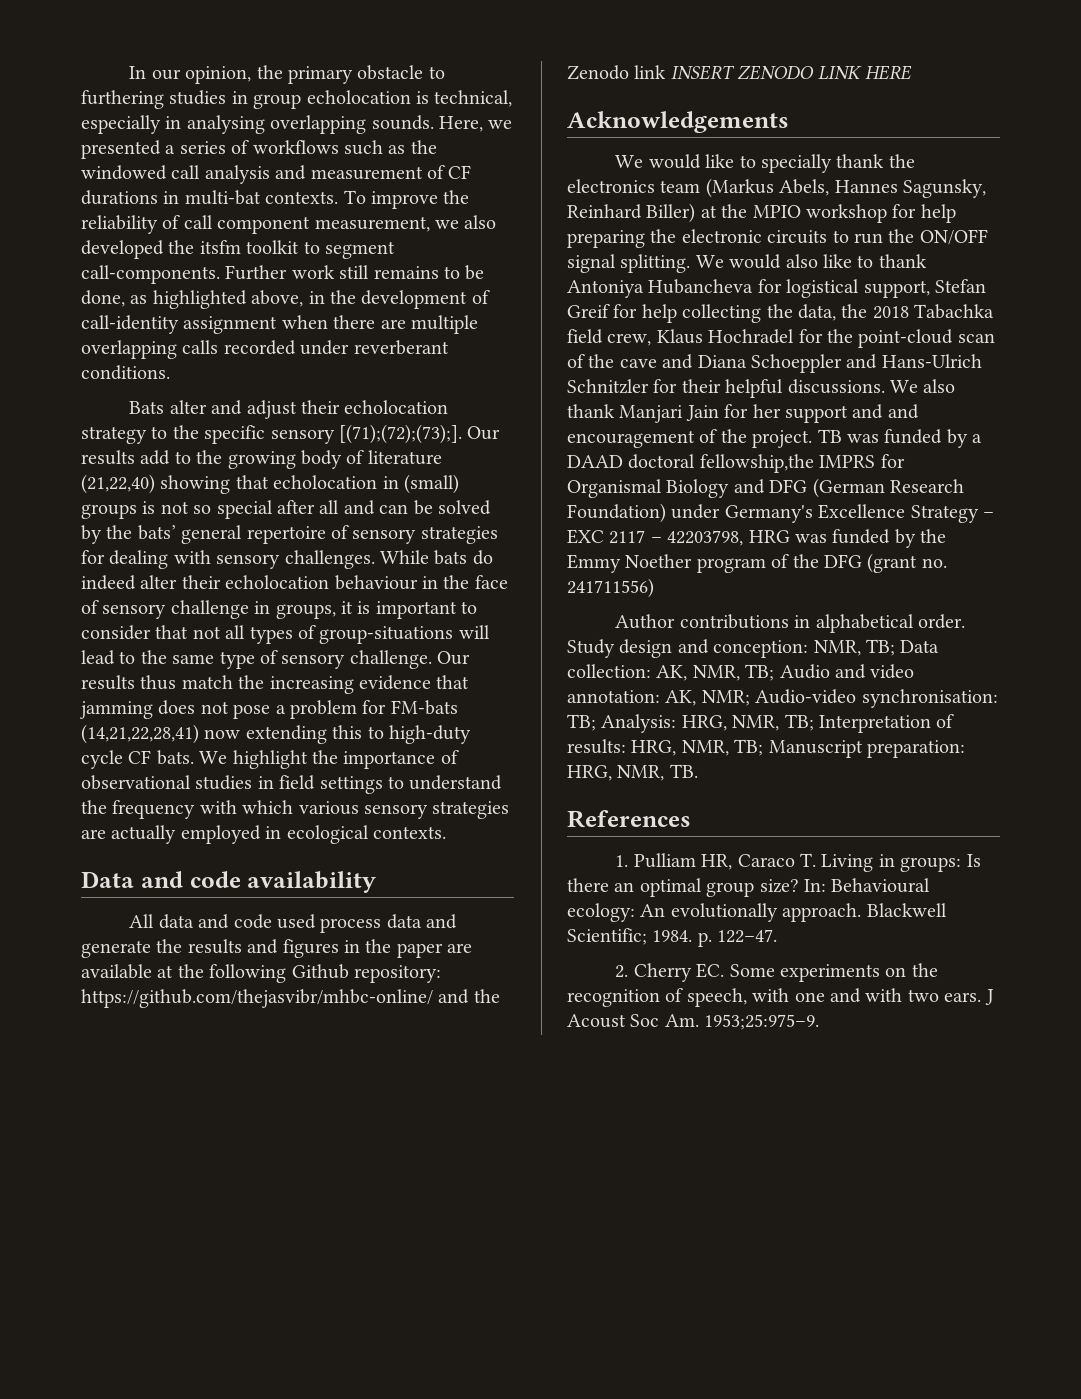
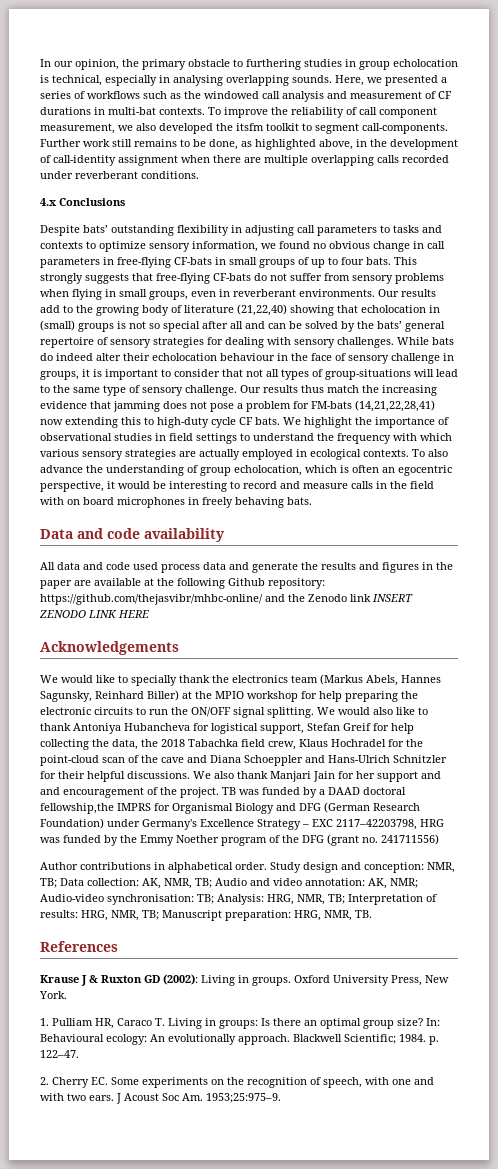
- Bats alter and adjust their echolocation strategy to the specific sensory [(71);(72);(73);].
+ 4.x Conclusions
+ Despite bats’ outstanding flexibility in adjusting call parameters to tasks and contexts to optimize sensory information, we found no obvious change in call parameters in free-flying CF-bats in small groups of up to four bats. This strongly suggests that free-flying CF-bats do not suffer from sensory problems when flying in small groups, even in reverberant environments.
+ To also advance the understanding of group echolocation, which is often an egocentric perspective, it would be interesting to record and measure calls in the field with on board microphones in freely behaving bats.
- TB was funded by a DAAD doctoral fellowship,the IMPRS for Organismal Biology and DFG (German Research Foundation) under Germany's Excellence Strategy – EXC 2117 – 42203798, HRG was funded by the Emmy Noether program of the DFG (grant no. 241711556)
+ TB was funded by a DAAD doctoral fellowship,the IMPRS for Organismal Biology and DFG (German Research Foundation) under Germany's Excellence Strategy – EXC 2117–42203798, HRG was funded by the Emmy Noether program of the DFG (grant no. 241711556)
+ Krause J & Ruxton GD (2002): Living in groups. Oxford University Press, New York.

